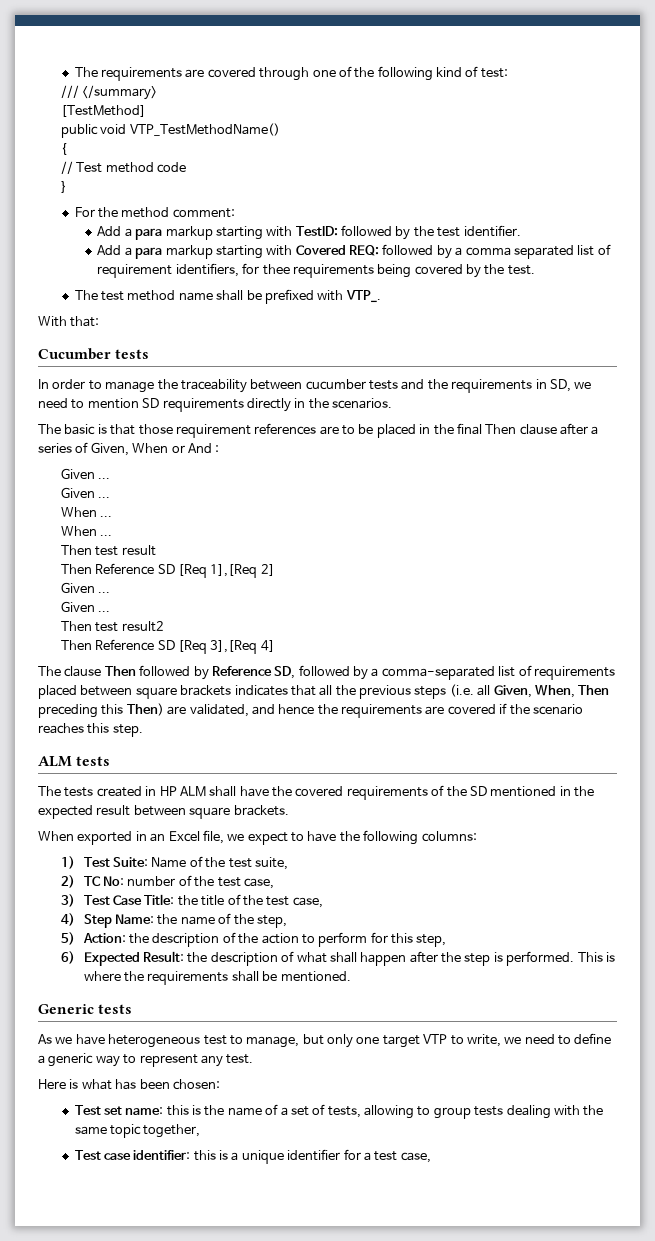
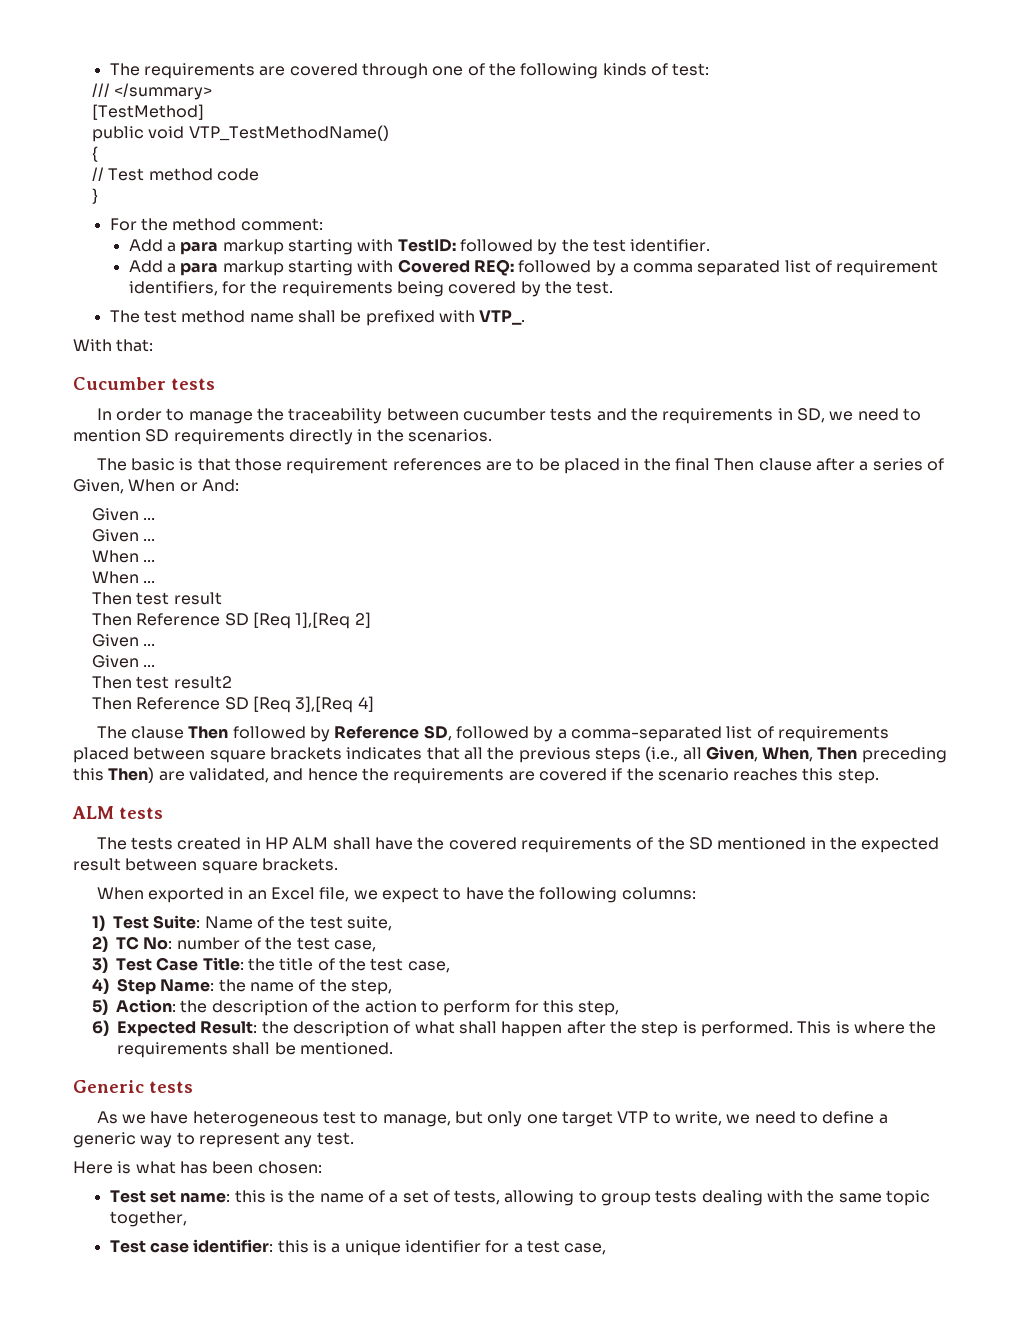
- The requirements are covered through one of the following kind of test:
+ The requirements are covered through one of the following kinds of test:
- Add a para markup starting with Covered REQ: followed by a comma separated list of requirement identifiers, for thee requirements being covered by the test.
+ Add a para markup starting with Covered REQ: followed by a comma separated list of requirement identifiers, for the requirements being covered by the test.
- The basic is that those requirement references are to be placed in the final Then clause after a series of Given, When or And :
+ The basic is that those requirement references are to be placed in the final Then clause after a series of Given, When or And:
- The clause Then followed by Reference SD, followed by a comma-separated list of requirements placed between square brackets indicates that all the previous steps (i.e. all Given, When, Then preceding this Then) are validated, and hence the requirements are covered if the scenario reaches this step.
+ The clause Then followed by Reference SD, followed by a comma-separated list of requirements placed between square brackets indicates that all the previous steps (i.e., all Given, When, Then preceding this Then) are validated, and hence the requirements are covered if the scenario reaches this step.

